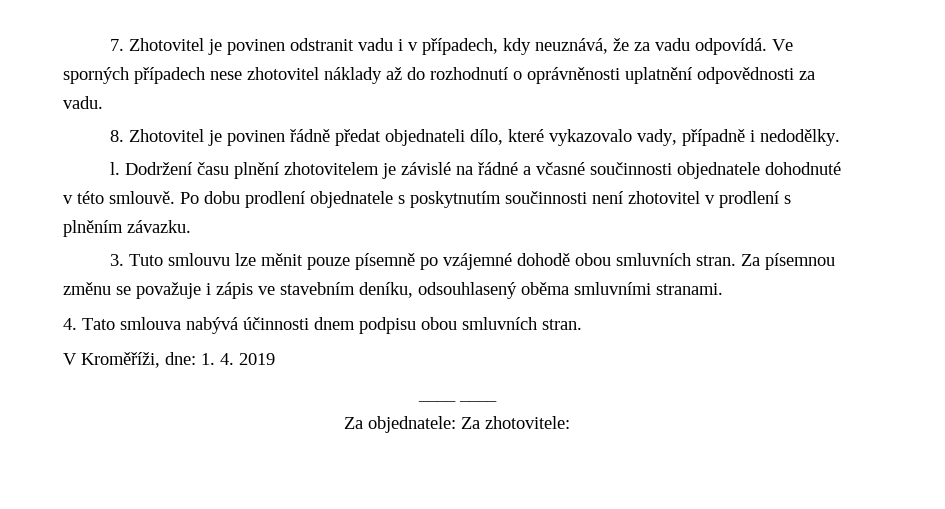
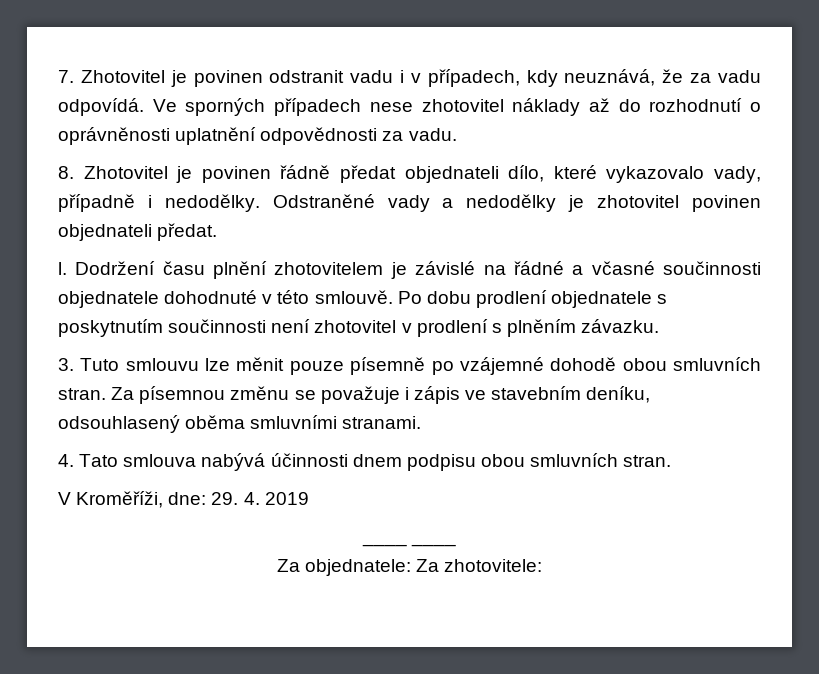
+ Odstraněné vady a nedodělky je zhotovitel povinen objednateli předat.
- V Kroměříži, dne: 1. 4. 2019
+ V Kroměříži, dne: 29. 4. 2019

